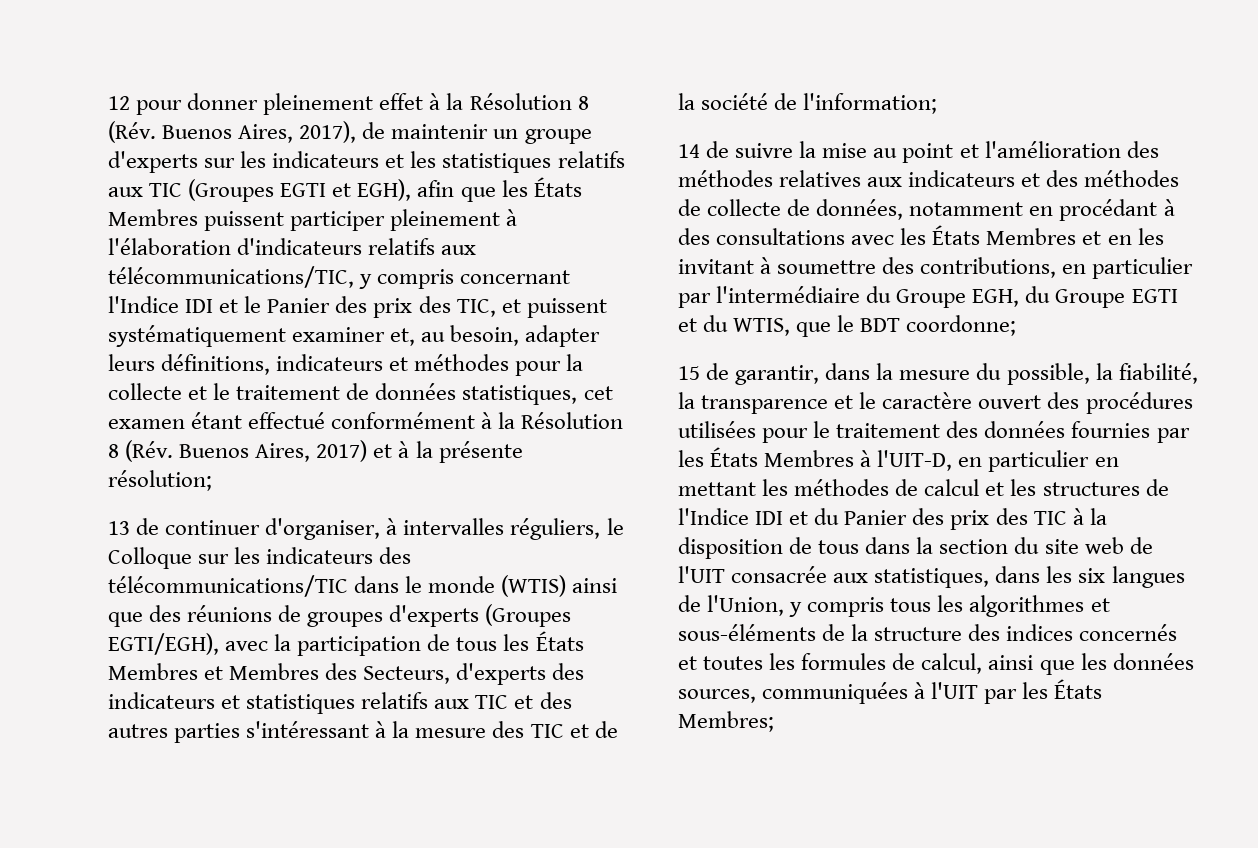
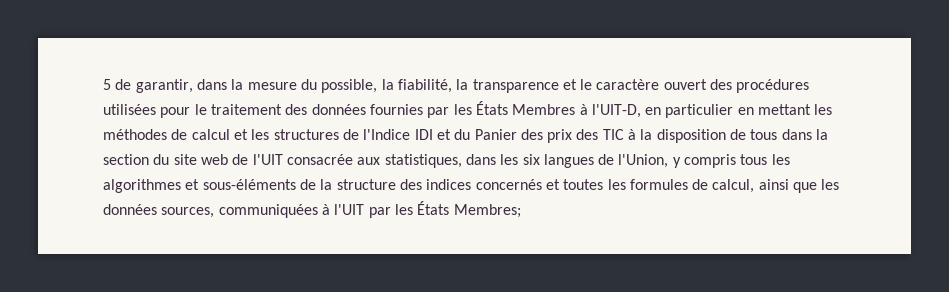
- 12 pour donner pleinement effet à la Résolution 8 (Rév. Buenos Aires, 2017), de maintenir un groupe d'experts sur les indicateurs et les statistiques relatifs aux TIC (Groupes EGTI et EGH), afin que les États Membres puissent participer pleinement à l'élaboration d'indicateurs relatifs aux télécommunications/TIC, y compris concernant l'Indice IDI et le Panier des prix des TIC, et puissent systématiquement examiner et, au besoin, adapter leurs définitions, indicateurs et méthodes pour la collecte et le traitement de données statistiques, cet examen étant effectué conformément à la Résolution 8 (Rév. Buenos Aires, 2017) et à la présente résolution;
- 13 de continuer d'organiser, à intervalles réguliers, le Colloque sur les indicateurs des télécommunications/TIC dans le monde (WTIS) ainsi que des réunions de groupes d'experts (Groupes EGTI/EGH), avec la participation de tous les États Membres et Membres des Secteurs, d'experts des indicateurs et statistiques relatifs aux TIC et des autres parties s'intéressant à la mesure des TIC et de la société de l'information;
- 14 de suivre la mise au point et l'amélioration des méthodes relatives aux indicateurs et des méthodes de collecte de données, notamment en procédant à des consultations avec les États Membres et en les invitant à soumettre des contributions, en particulier par l'intermédiaire du Groupe EGH, du Groupe EGTI et du WTIS, que le BDT coordonne;
- 15 de garantir, dans la mesure du possible, la fiabilité, la transparence et le caractère ouvert des procédures utilisées pour le traitement des données fournies par les États Membres à l'UIT-D, en particulier en mettant les méthodes de calcul et les structures de l'Indice IDI et du Panier des prix des TIC à la disposition de tous dans la section du site web de l'UIT consacrée aux statistiques, dans les six langues de l'Union, y compris tous les algorithmes et sous-éléments de la structure des indices concernés et toutes les formules de calcul, ainsi que les données sources, communiquées à l'UIT par les États Membres;
+ 5 de garantir, dans la mesure du possible, la fiabilité, la transparence et le caractère ouvert des procédures utilisées pour le traitement des données fournies par les États Membres à l'UIT-D, en particulier en mettant les méthodes de calcul et les structures de l'Indice IDI et du Panier des prix des TIC à la disposition de tous dans la section du site web de l'UIT consacrée aux statistiques, dans les six langues de l'Union, y compris tous les algorithmes et sous-éléments de la structure des indices concernés et toutes les formules de calcul, ainsi que les données sources, communiquées à l'UIT par les États Membres;

